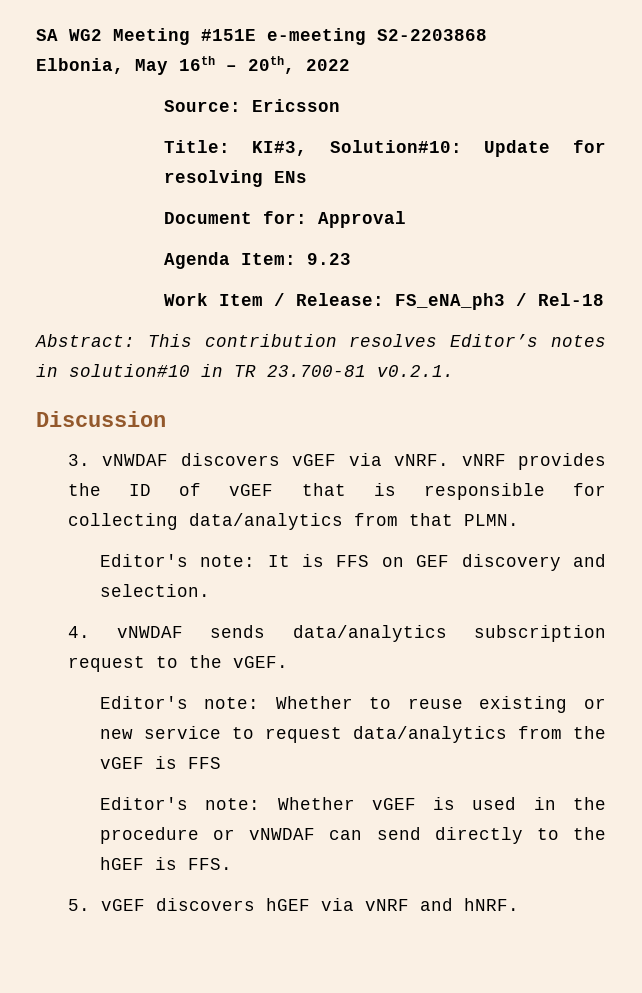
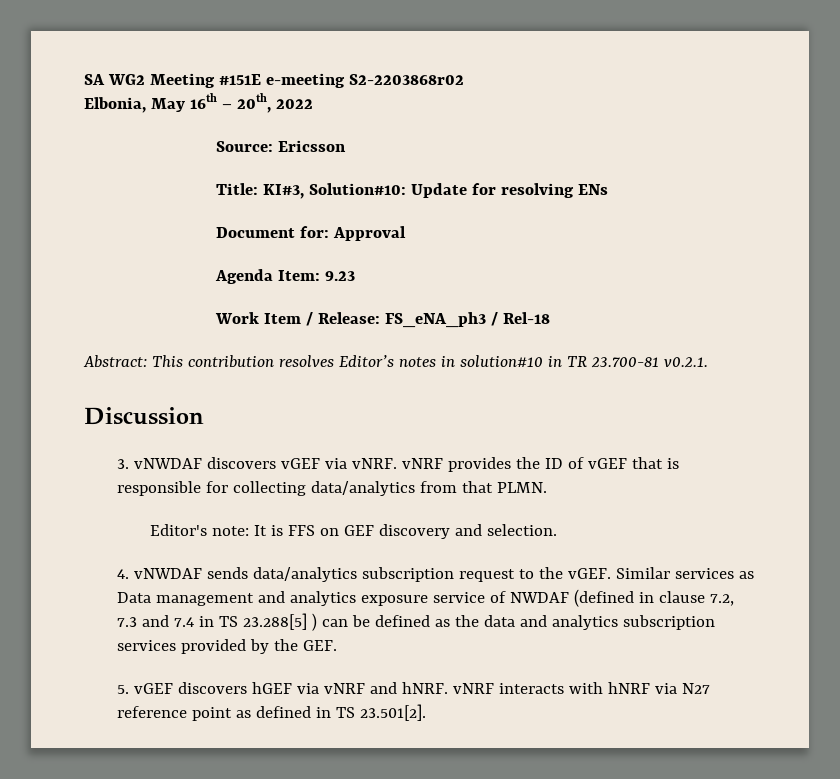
- SA WG2 Meeting #151E e-meeting S2-2203868
+ SA WG2 Meeting #151E e-meeting S2-2203868r02
- 4. vNWDAF sends data/analytics subscription request to the vGEF.
- Editor's note: Whether to reuse existing or new service to request data/analytics from the vGEF is FFS
- Editor's note: Whether vGEF is used in the procedure or vNWDAF can send directly to the hGEF is FFS.
+ 4. vNWDAF sends data/analytics subscription request to the vGEF. Similar services as Data management and analytics exposure service of NWDAF (defined in clause 7.2, 7.3 and 7.4 in TS 23.288[5] ) can be defined as the data and analytics subscription services provided by the GEF.
- 5. vGEF discovers hGEF via vNRF and hNRF.
+ 5. vGEF discovers hGEF via vNRF and hNRF. vNRF interacts with hNRF via N27 reference point as defined in TS 23.501[2].

